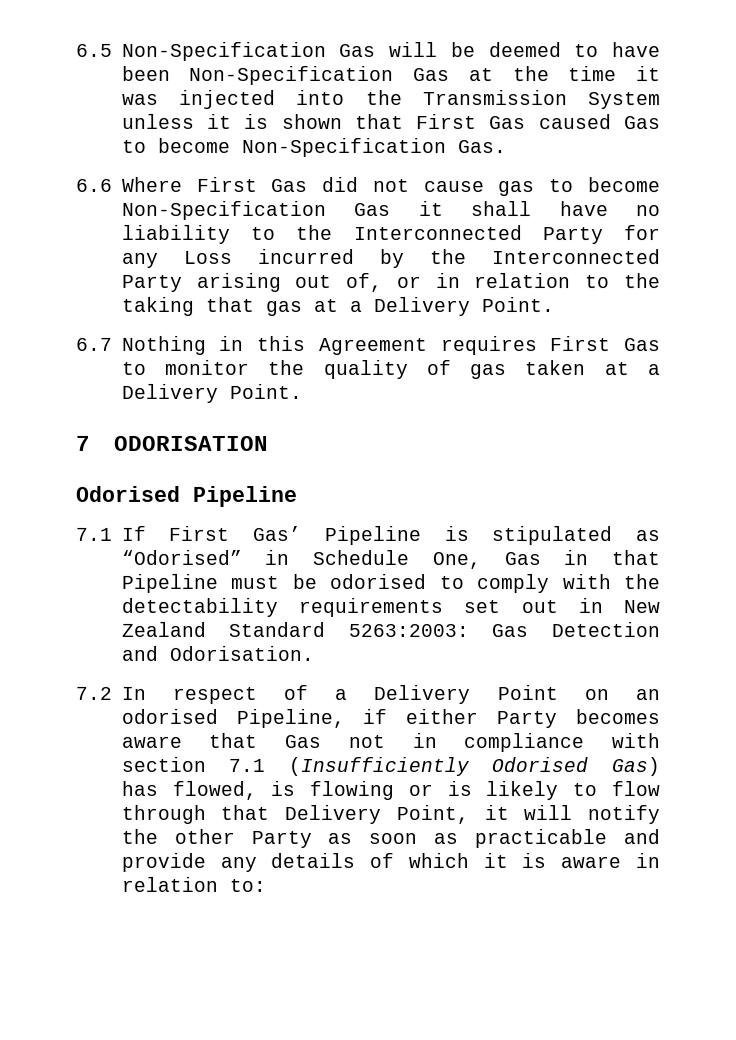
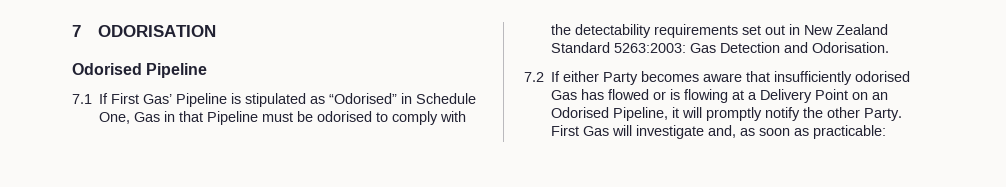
- 6.5 Non-Specification Gas will be deemed to have been Non-Specification Gas at the time it was injected into the Transmission System unless it is shown that First Gas caused Gas to become Non-Specification Gas.
- 6.6 Where First Gas did not cause gas to become Non-Specification Gas it shall have no liability to the Interconnected Party for any Loss incurred by the Interconnected Party arising out of, or in relation to the taking that gas at a Delivery Point.
- 6.7 Nothing in this Agreement requires First Gas to monitor the quality of gas taken at a Delivery Point.
- 7.2 In respect of a Delivery Point on an odorised Pipeline, if either Party becomes aware that Gas not in compliance with section 7.1 (Insufficiently Odorised Gas) has flowed, is flowing or is likely to flow through that Delivery Point, it will notify the other Party as soon as practicable and provide any details of which it is aware in relation to:
+ 7.2 If either Party becomes aware that insufficiently odorised Gas has flowed or is flowing at a Delivery Point on an Odorised Pipeline, it will promptly notify the other Party. First Gas will investigate and, as soon as practicable:

